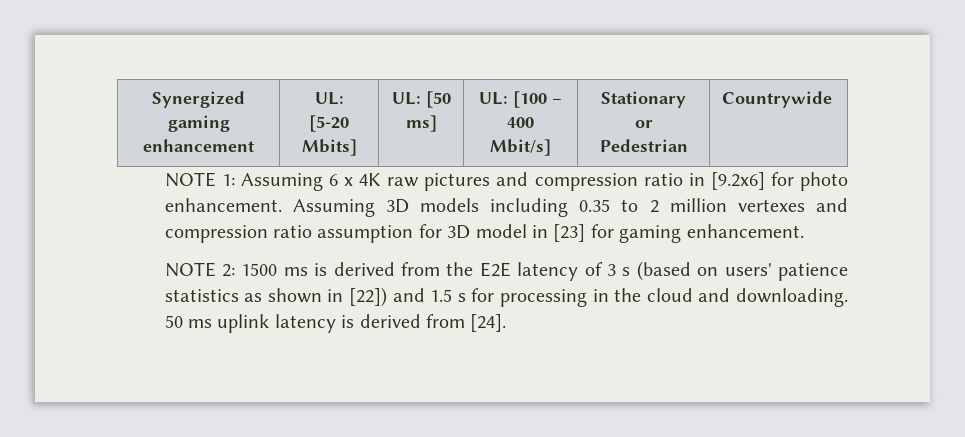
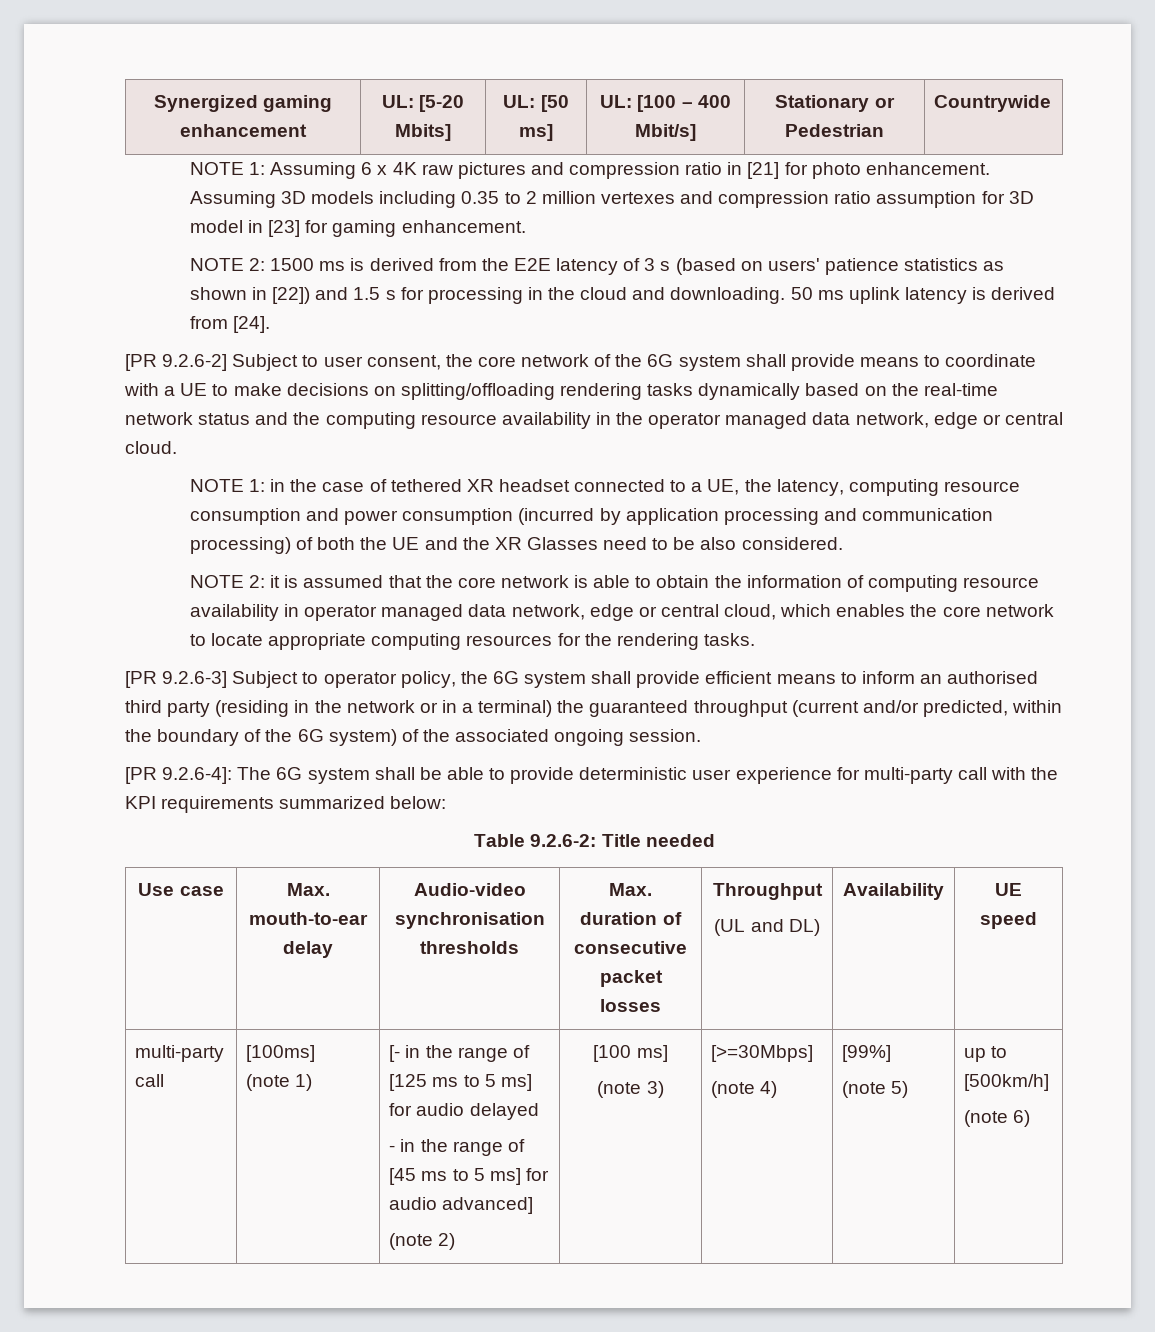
- NOTE 1: Assuming 6 x 4K raw pictures and compression ratio in [9.2x6] for photo enhancement.
+ NOTE 1: Assuming 6 x 4K raw pictures and compression ratio in [21] for photo enhancement.
+ [PR 9.2.6-2] Subject to user consent, the core network of the 6G system shall provide means to coordinate with a UE to make decisions on splitting/offloading rendering tasks dynamically based on the real-time network status and the computing resource availability in the operator managed data network, edge or central cloud.
+ NOTE 1: in the case of tethered XR headset connected to a UE, the latency, computing resource consumption and power consumption (incurred by application processing and communication processing) of both the UE and the XR Glasses need to be also considered.
+ NOTE 2: it is assumed that the core network is able to obtain the information of computing resource availability in operator managed data network, edge or central cloud, which enables the core network to locate appropriate computing resources for the rendering tasks.
+ [PR 9.2.6-3] Subject to operator policy, the 6G system shall provide efficient means to inform an authorised third party (residing in the network or in a terminal) the guaranteed throughput (current and/or predicted, within the boundary of the 6G system) of the associated ongoing session.
+ [PR 9.2.6-4]: The 6G system shall be able to provide deterministic user experience for multi-party call with the KPI requirements summarized below:
+ Table 9.2.6-2: Title needed
+ Use case | Max. mouth-to-ear delay | Audio-video synchronisation thresholds | Max. duration of consecutive packet losses | Throughput
+ (UL and DL) | Availability | UE speed
+ multi-party call | [100ms]
+ (note 1) | [- in the range of [125 ms to 5 ms] for audio delayed
+ - in the range of [45 ms to 5 ms] for audio advanced]
+ (note 2) | [100 ms]
+ (note 3) | [>=30Mbps]
+ (note 4) | [99%]
+ (note 5) | up to [500km/h]
+ (note 6)

